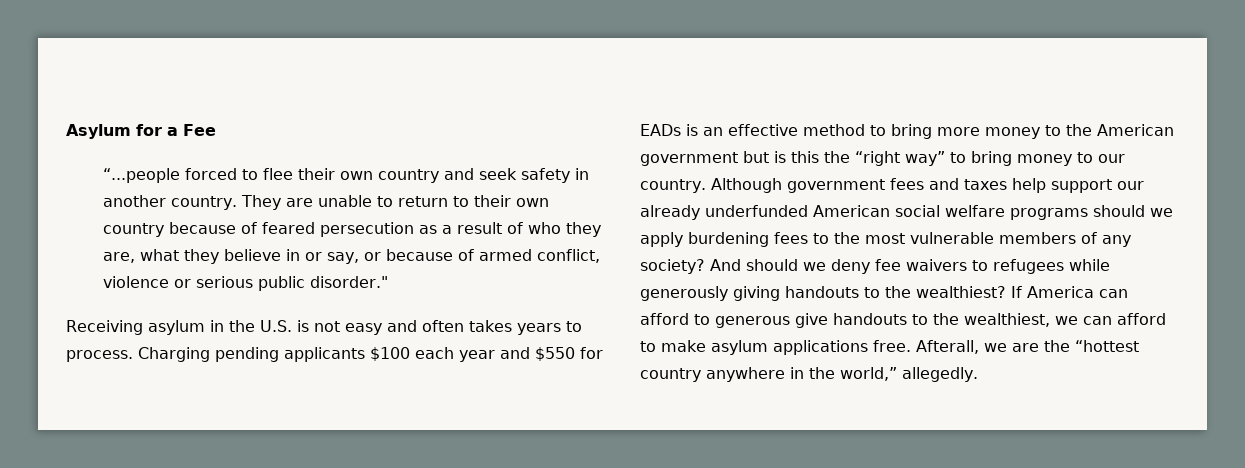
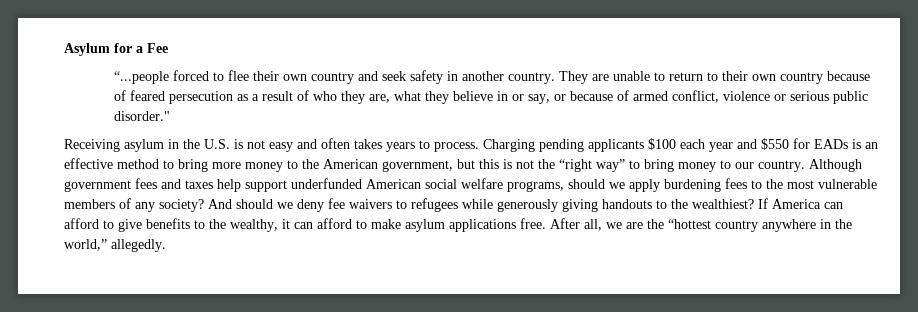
- Charging pending applicants $100 each year and $550 for EADs is an effective method to bring more money to the American government but is this the “right way” to bring money to our country.
+ Charging pending applicants $100 each year and $550 for EADs is an effective method to bring more money to the American government, but this is not the “right way” to bring money to our country.
- Although government fees and taxes help support our already underfunded American social welfare programs should we apply burdening fees to the most vulnerable members of any society?
+ Although government fees and taxes help support underfunded American social welfare programs, should we apply burdening fees to the most vulnerable members of any society?
- If America can afford to generous give handouts to the wealthiest, we can afford to make asylum applications free.
+ If America can afford to give benefits to the wealthy, it can afford to make asylum applications free.
- Afterall, we are the “hottest country anywhere in the world,” allegedly.
+ After all, we are the “hottest country anywhere in the world,” allegedly.

